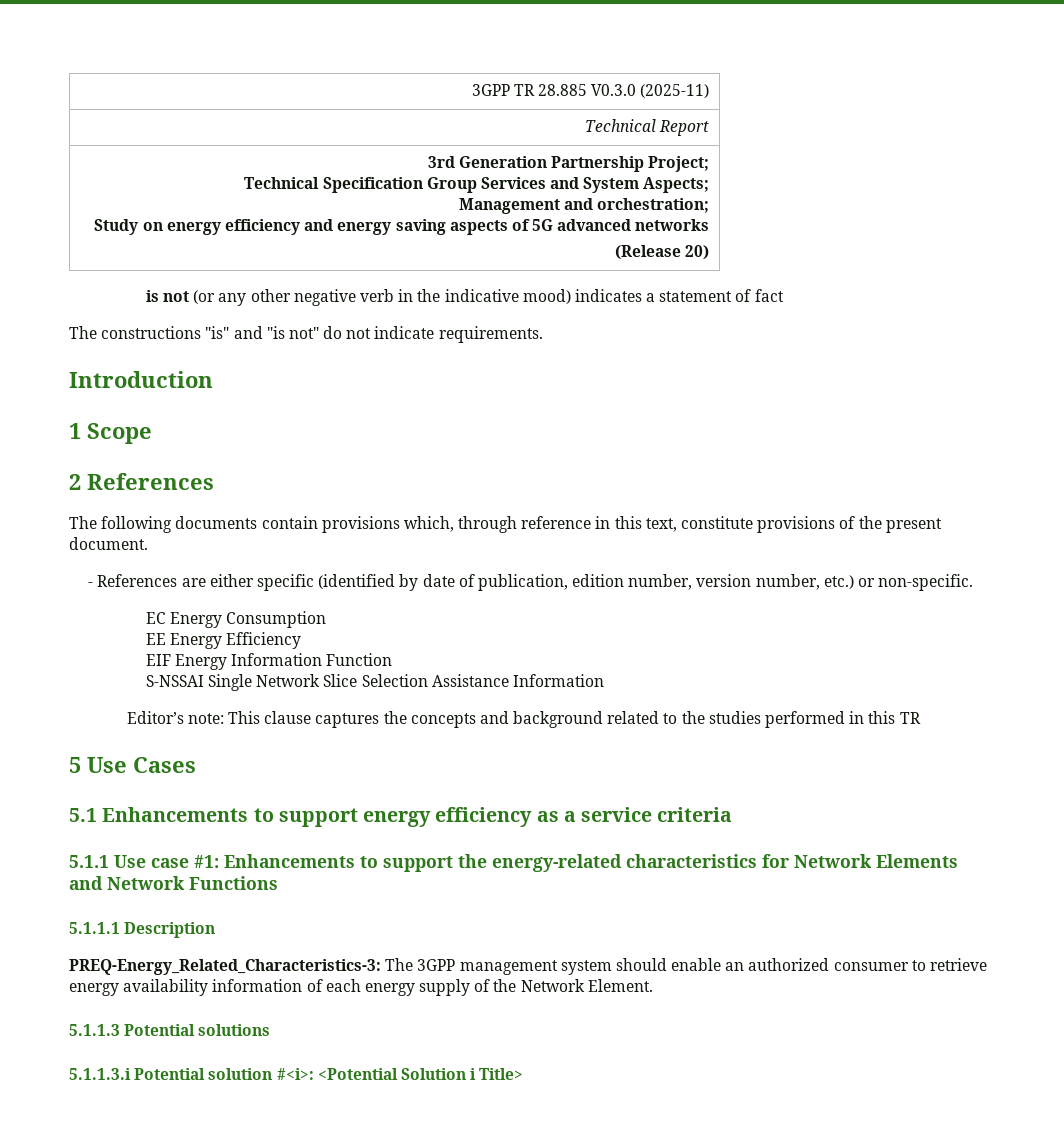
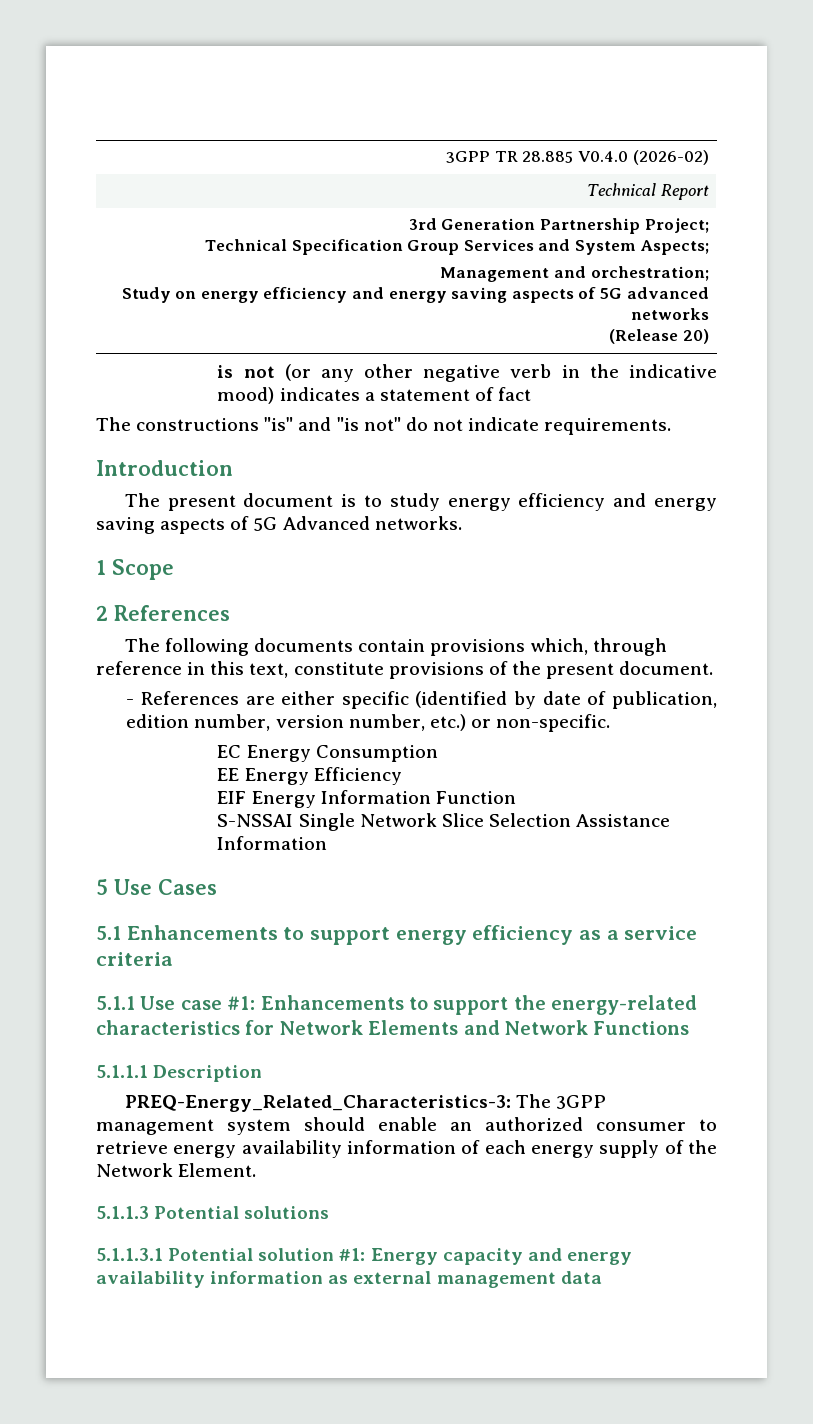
- 3GPP TR 28.885 V0.3.0 (2025-11)
+ 3GPP TR 28.885 V0.4.0 (2026-02)
+ The present document is to study energy efficiency and energy saving aspects of 5G Advanced networks.
- Editor’s note: This clause captures the concepts and background related to the studies performed in this TR
- 5.1.1.3.i Potential solution #<i>: <Potential Solution i Title>
+ 5.1.1.3.1 Potential solution #1: Energy capacity and energy availability information as external management data

